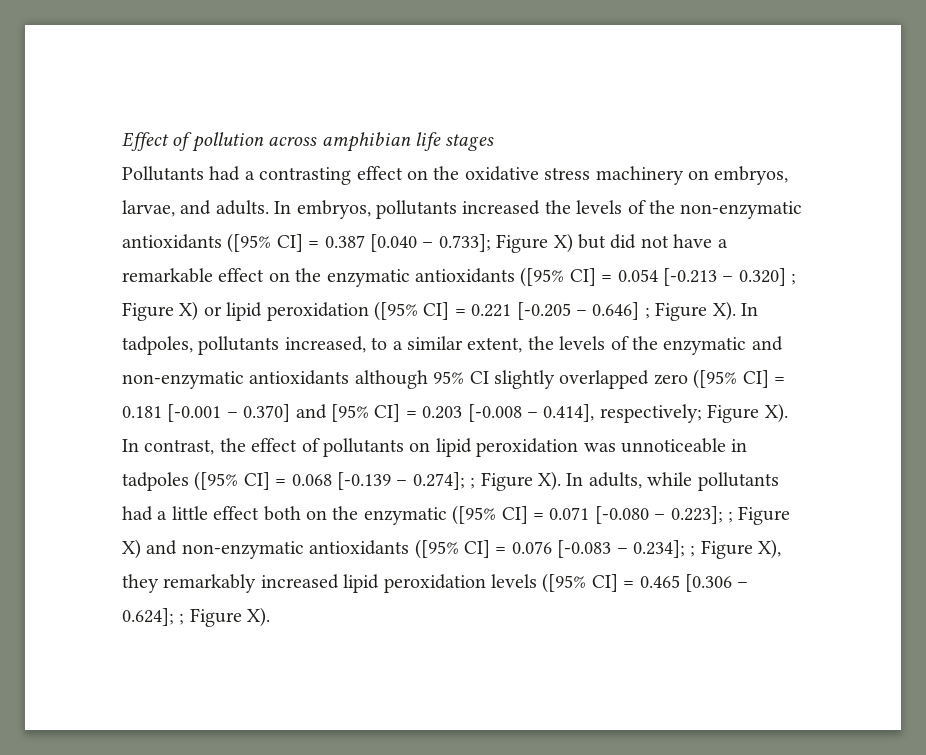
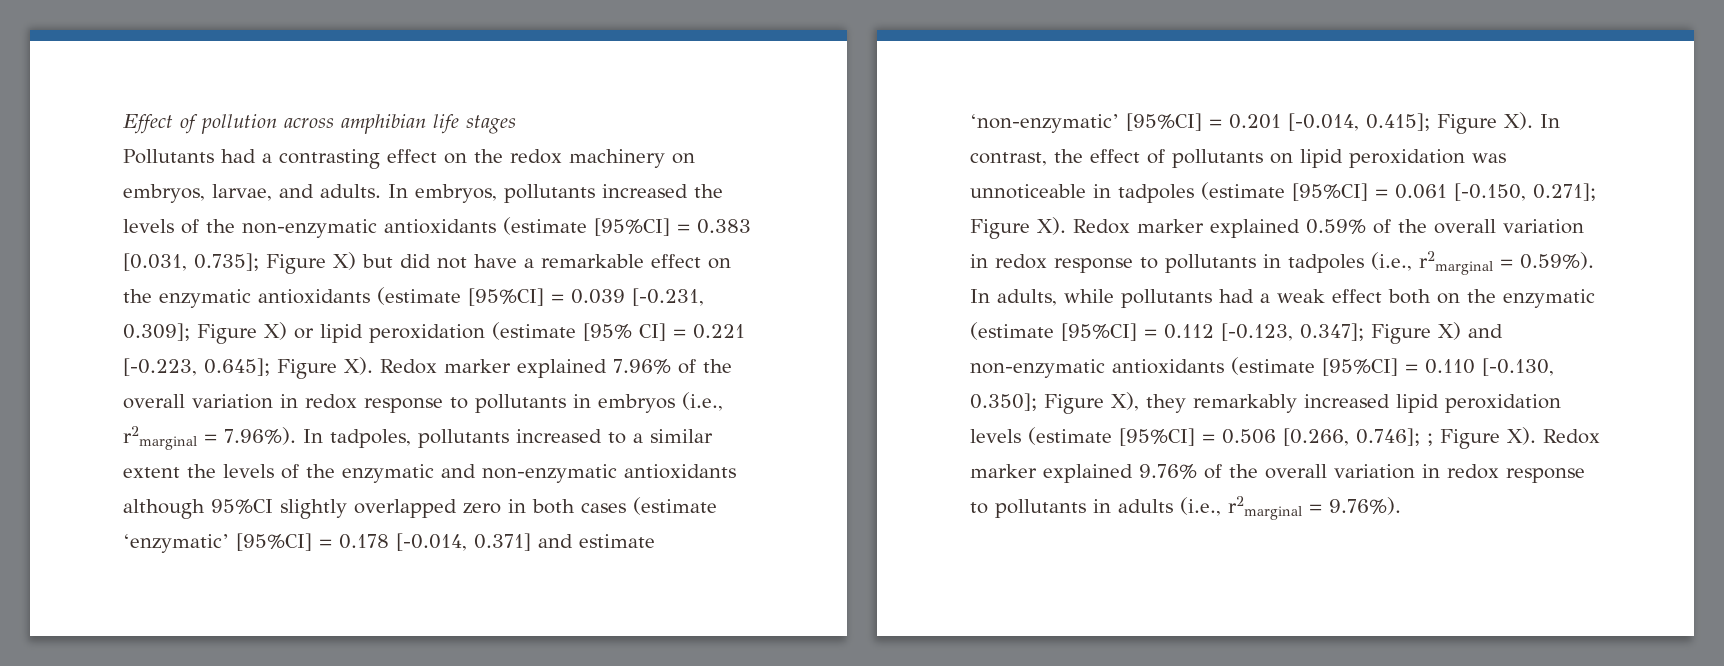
- Pollutants had a contrasting effect on the oxidative stress machinery on embryos, larvae, and adults.
+ Pollutants had a contrasting effect on the redox machinery on embryos, larvae, and adults.
- In embryos, pollutants increased the levels of the non-enzymatic antioxidants ([95% CI] = 0.387 [0.040 – 0.733];
+ In embryos, pollutants increased the levels of the non-enzymatic antioxidants (estimate [95%CI] = 0.383 [0.031, 0.735];
- Figure X) but did not have a remarkable effect on the enzymatic antioxidants ([95% CI] = 0.054 [-0.213 – 0.320] ;
+ Figure X) but did not have a remarkable effect on the enzymatic antioxidants (estimate [95%CI] = 0.039 [-0.231, 0.309];
- Figure X) or lipid peroxidation ([95% CI] = 0.221 [-0.205 – 0.646] ; Figure X). In tadpoles, pollutants increased, to a similar extent, the levels of the enzymatic and non-enzymatic antioxidants although 95% CI slightly overlapped zero ([95% CI] = 0.181 [-0.001 – 0.370] and [95% CI] = 0.203 [-0.008 – 0.414], respectively;
+ Figure X) or lipid peroxidation (estimate [95% CI] = 0.221 [-0.223, 0.645]; Figure X). Redox marker explained 7.96% of the overall variation in redox response to pollutants in embryos (i.e., r2marginal = 7.96%). In tadpoles, pollutants increased to a similar extent the levels of the enzymatic and non-enzymatic antioxidants although 95%CI slightly overlapped zero in both cases (estimate ‘enzymatic’ [95%CI] = 0.178 [-0.014, 0.371] and estimate ‘non-enzymatic’ [95%CI] = 0.201 [-0.014, 0.415];
- Figure X). In contrast, the effect of pollutants on lipid peroxidation was unnoticeable in tadpoles ([95% CI] = 0.068 [-0.139 – 0.274]; ; Figure X). In adults, while pollutants had a little effect both on the enzymatic ([95% CI] = 0.071 [-0.080 – 0.223]; ;
+ Figure X). In contrast, the effect of pollutants on lipid peroxidation was unnoticeable in tadpoles (estimate [95%CI] = 0.061 [-0.150, 0.271]; Figure X). Redox marker explained 0.59% of the overall variation in redox response to pollutants in tadpoles (i.e., r2marginal = 0.59%). In adults, while pollutants had a weak effect both on the enzymatic (estimate [95%CI] = 0.112 [-0.123, 0.347];
- Figure X) and non-enzymatic antioxidants ([95% CI] = 0.076 [-0.083 – 0.234]; ;
+ Figure X) and non-enzymatic antioxidants (estimate [95%CI] = 0.110 [-0.130, 0.350];
- Figure X), they remarkably increased lipid peroxidation levels ([95% CI] = 0.465 [0.306 – 0.624]; ; Figure X).
+ Figure X), they remarkably increased lipid peroxidation levels (estimate [95%CI] = 0.506 [0.266, 0.746]; ; Figure X). Redox marker explained 9.76% of the overall variation in redox response to pollutants in adults (i.e., r2marginal = 9.76%).

